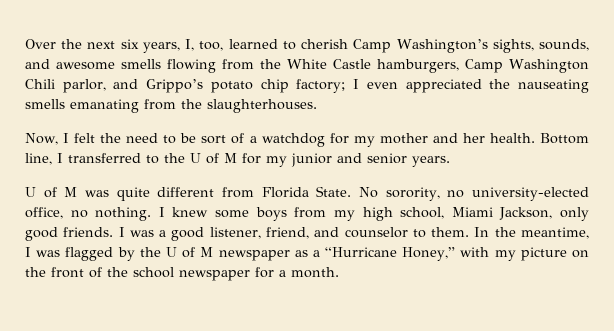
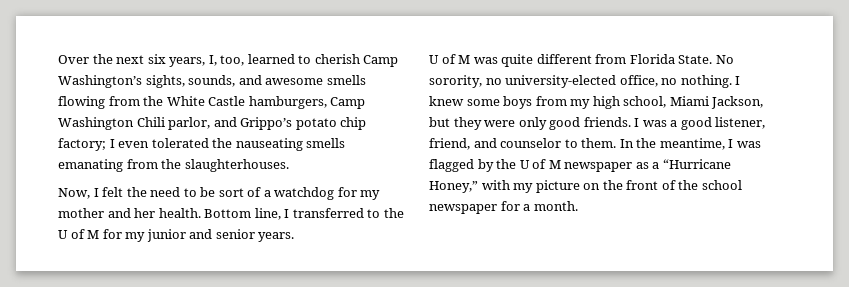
- Over the next six years, I, too, learned to cherish Camp Washington’s sights, sounds, and awesome smells flowing from the White Castle hamburgers, Camp Washington Chili parlor, and Grippo’s potato chip factory; I even appreciated the nauseating smells emanating from the slaughterhouses.
+ Over the next six years, I, too, learned to cherish Camp Washington’s sights, sounds, and awesome smells flowing from the White Castle hamburgers, Camp Washington Chili parlor, and Grippo’s potato chip factory; I even tolerated the nauseating smells emanating from the slaughterhouses.
- I knew some boys from my high school, Miami Jackson, only good friends.
+ I knew some boys from my high school, Miami Jackson, but they were only good friends.

